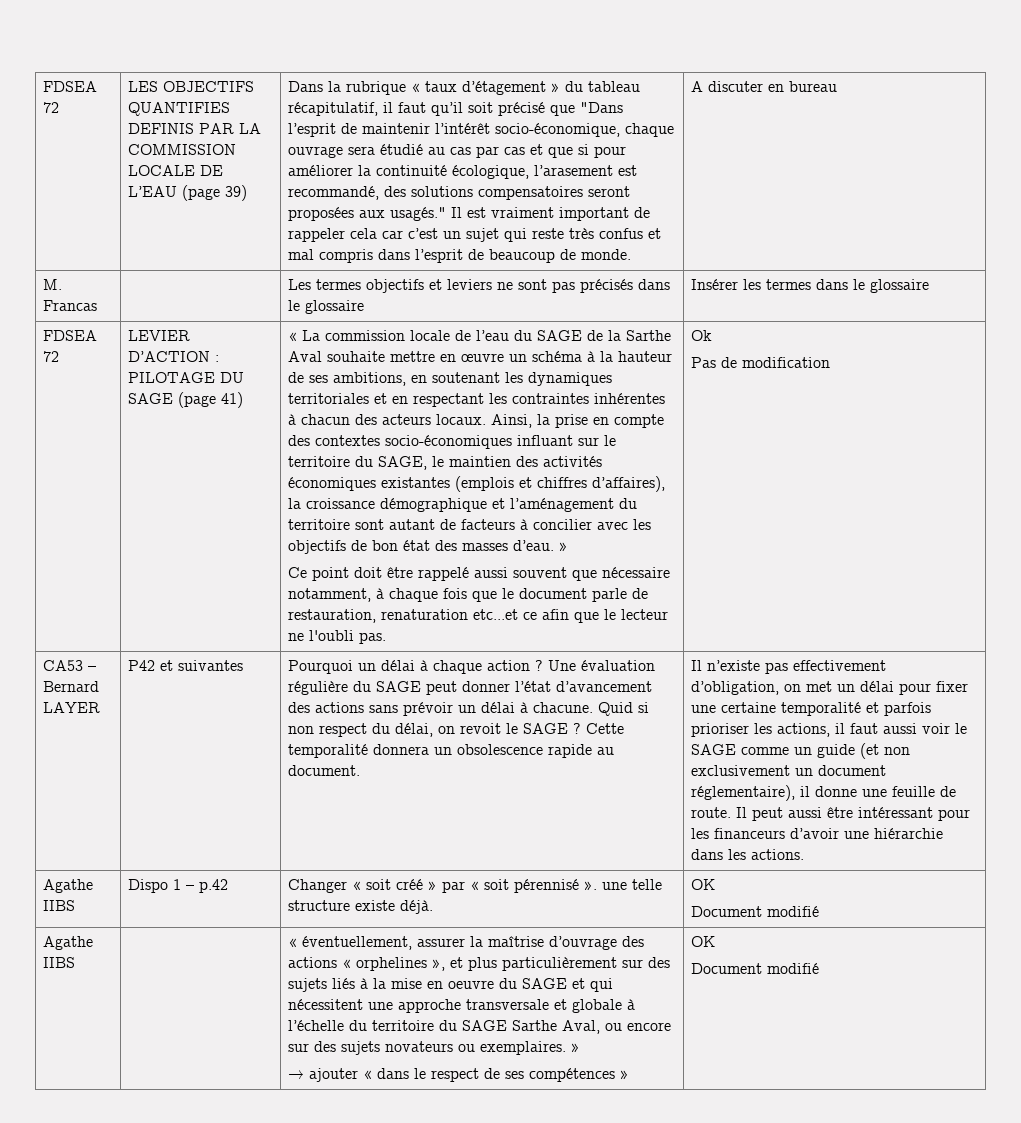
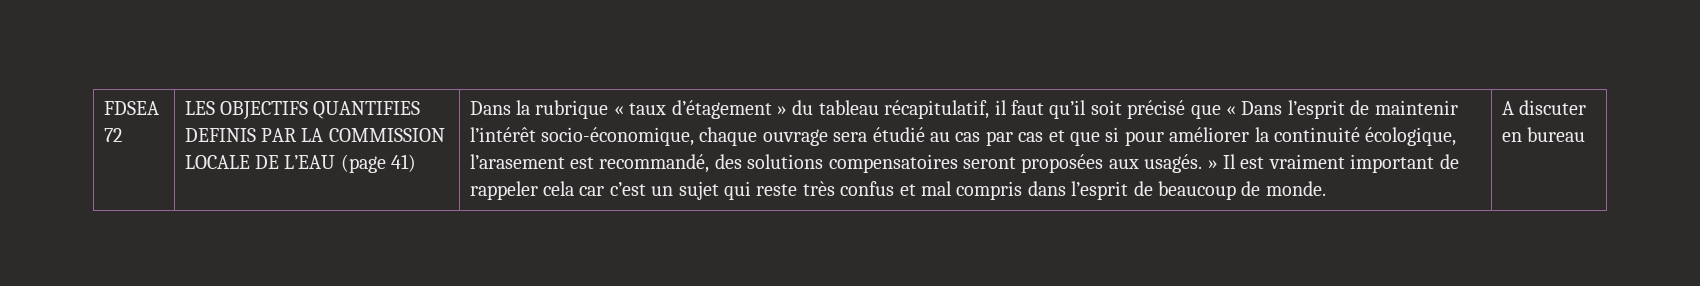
- LES OBJECTIFS QUANTIFIES DEFINIS PAR LA COMMISSION LOCALE DE L’EAU (page 39)
+ LES OBJECTIFS QUANTIFIES DEFINIS PAR LA COMMISSION LOCALE DE L’EAU (page 41)
- Dans la rubrique « taux d’étagement » du tableau récapitulatif, il faut qu’il soit précisé que "Dans l’esprit de maintenir l’intérêt socio-économique, chaque ouvrage sera étudié au cas par cas et que si pour améliorer la continuité écologique, l’arasement est recommandé, des solutions compensatoires seront proposées aux usagés." Il est vraiment important de rappeler cela car c’est un sujet qui reste très confus et mal compris dans l’esprit de beaucoup de monde.
+ Dans la rubrique « taux d’étagement » du tableau récapitulatif, il faut qu’il soit précisé que « Dans l’esprit de maintenir l’intérêt socio-économique, chaque ouvrage sera étudié au cas par cas et que si pour améliorer la continuité écologique, l’arasement est recommandé, des solutions compensatoires seront proposées aux usagés. » Il est vraiment important de rappeler cela car c’est un sujet qui reste très confus et mal compris dans l’esprit de beaucoup de monde.
- M. Francas | | Les termes objectifs et leviers ne sont pas précisés dans le glossaire | Insérer les termes dans le glossaire
- FDSEA 72 | LEVIER D’ACTION : PILOTAGE DU SAGE (page 41) | « La commission locale de l’eau du SAGE de la Sarthe Aval souhaite mettre en œuvre un schéma à la hauteur de ses ambitions, en soutenant les dynamiques territoriales et en respectant les contraintes inhérentes à chacun des acteurs locaux. Ainsi, la prise en compte des contextes socio-économiques influant sur le territoire du SAGE, le maintien des activités économiques existantes (emplois et chiffres d’affaires), la croissance démographique et l’aménagement du territoire sont autant de facteurs à concilier avec les objectifs de bon état des masses d’eau. »
- Ce point doit être rappelé aussi souvent que nécessaire notamment, à chaque fois que le document parle de restauration, renaturation etc...et ce afin que le lecteur ne l'oubli pas. | Ok
- Pas de modification
- CA53 – Bernard LAYER | P42 et suivantes | Pourquoi un délai à chaque action ? Une évaluation régulière du SAGE peut donner l’état d’avancement des actions sans prévoir un délai à chacune. Quid si non respect du délai, on revoit le SAGE ? Cette temporalité donnera un obsolescence rapide au document. | Il n’existe pas effectivement d’obligation, on met un délai pour fixer une certaine temporalité et parfois prioriser les actions, il faut aussi voir le SAGE comme un guide (et non exclusivement un document réglementaire), il donne une feuille de route. Il peut aussi être intéressant pour les financeurs d’avoir une hiérarchie dans les actions.
- Agathe IIBS | Dispo 1 – p.42 | Changer « soit créé » par « soit pérennisé ». une telle structure existe déjà. | OK
- Document modifié
- Agathe IIBS | | « éventuellement, assurer la maîtrise d’ouvrage des actions « orphelines », et plus particulièrement sur des sujets liés à la mise en oeuvre du SAGE et qui nécessitent une approche transversale et globale à l’échelle du territoire du SAGE Sarthe Aval, ou encore sur des sujets novateurs ou exemplaires. »
- → ajouter « dans le respect de ses compétences » | OK
- Document modifié

